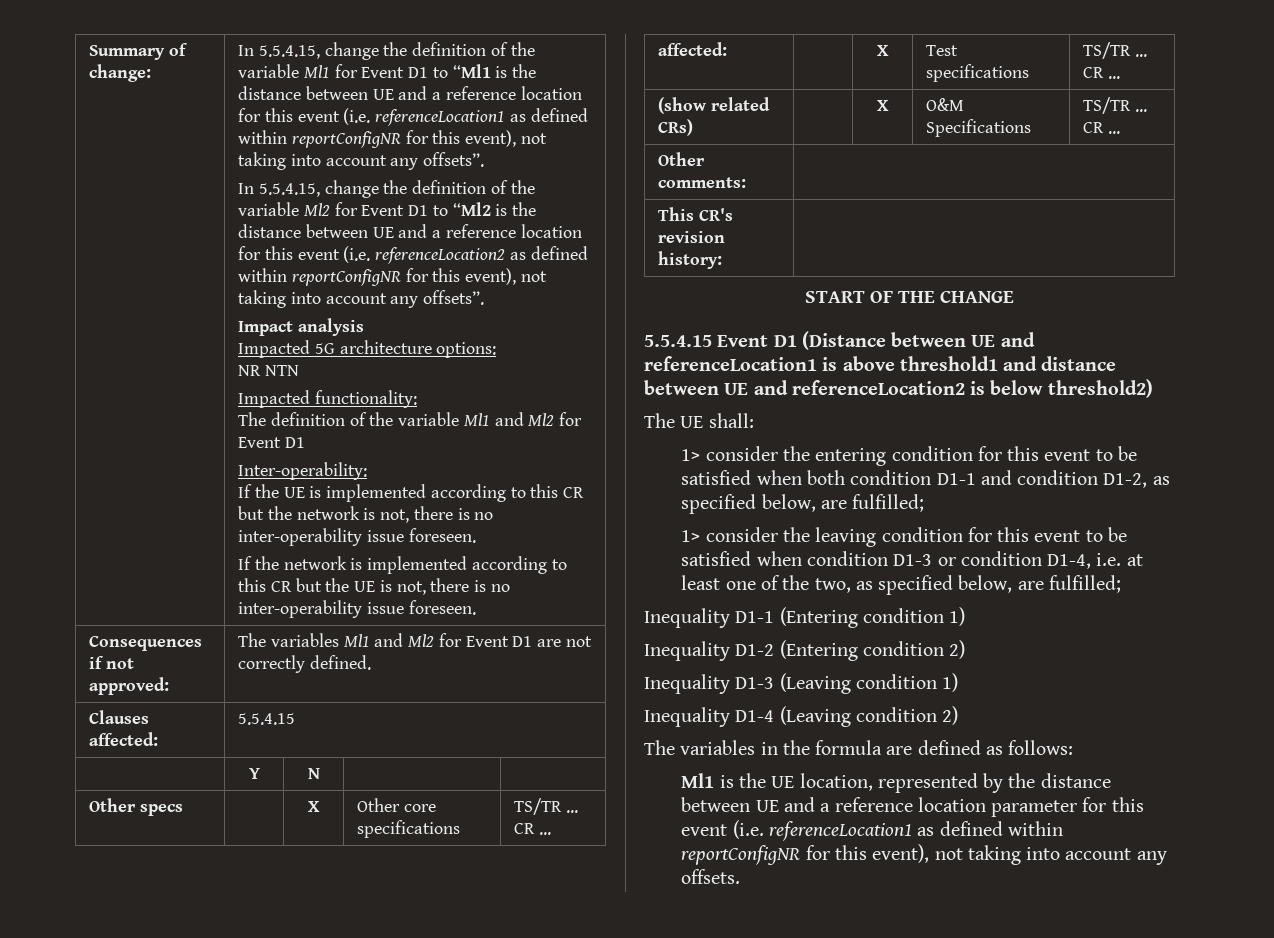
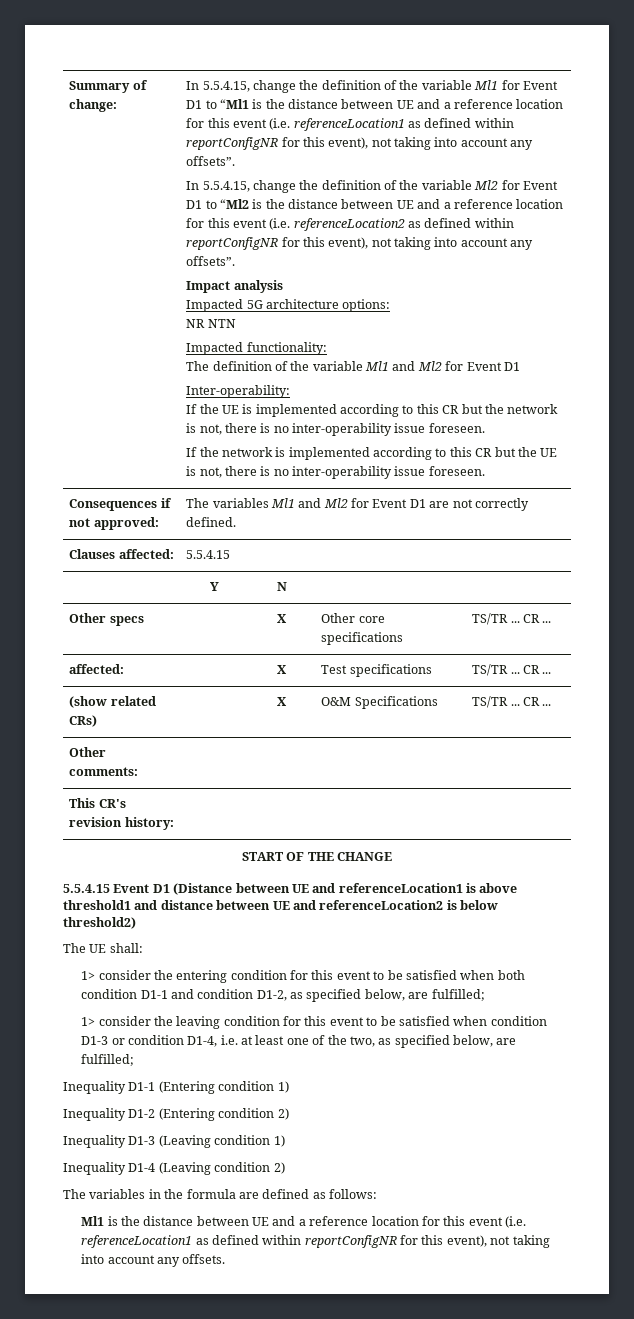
- Ml1 is the UE location, represented by the distance between UE and a reference location parameter for this event (i.e. referenceLocation1 as defined within reportConfigNR for this event), not taking into account any offsets.
+ Ml1 is the distance between UE and a reference location for this event (i.e. referenceLocation1 as defined within reportConfigNR for this event), not taking into account any offsets.

